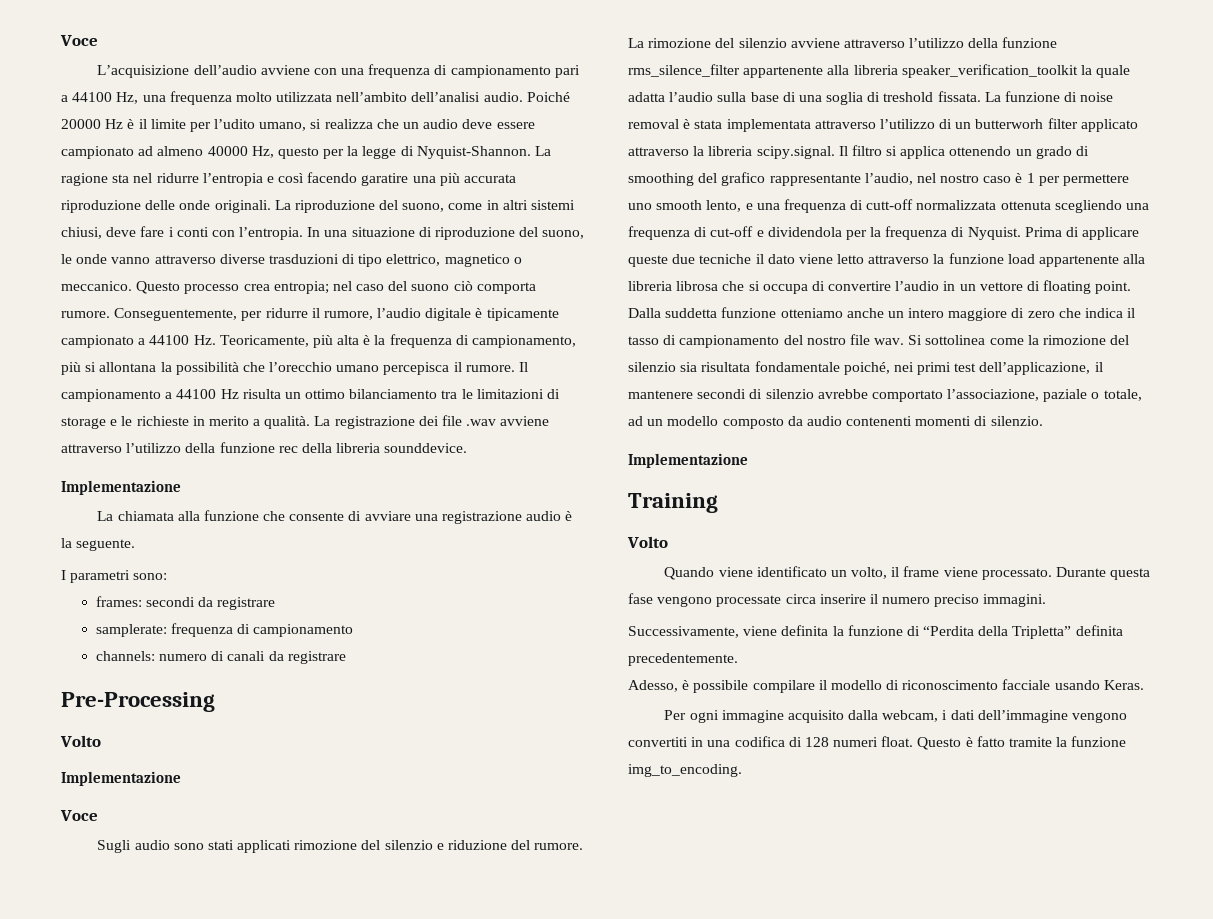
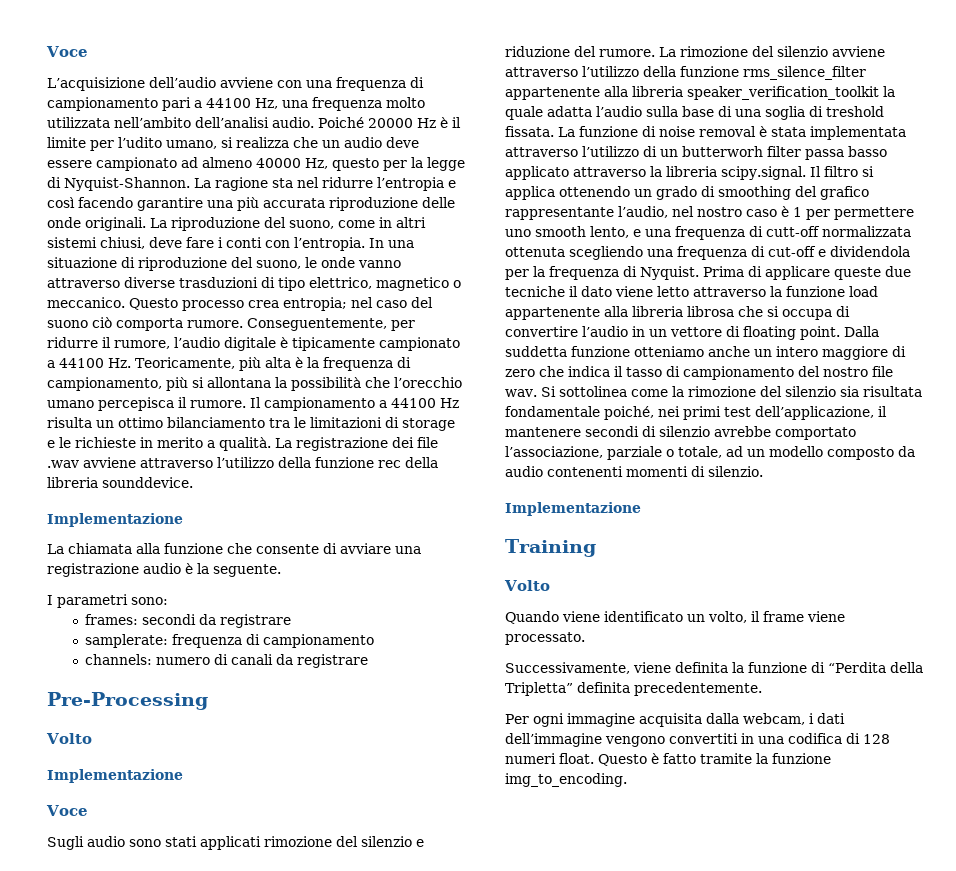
- La ragione sta nel ridurre l’entropia e così facendo garatire una più accurata riproduzione delle onde originali.
+ La ragione sta nel ridurre l’entropia e così facendo garantire una più accurata riproduzione delle onde originali.
- La funzione di noise removal è stata implementata attraverso l’utilizzo di un butterworh filter applicato attraverso la libreria scipy.signal. Il filtro si applica ottenendo un grado di smoothing del grafico rappresentante l’audio, nel nostro caso è 1 per permettere uno smooth lento, e una frequenza di cutt-off normalizzata ottenuta scegliendo una frequenza di cut-off e dividendola per la frequenza di Nyquist.
+ La funzione di noise removal è stata implementata attraverso l’utilizzo di un butterworh filter passa basso applicato attraverso la libreria scipy.signal. Il filtro si applica ottenendo un grado di smoothing del grafico rappresentante l’audio, nel nostro caso è 1 per permettere uno smooth lento, e una frequenza di cutt-off normalizzata ottenuta scegliendo una frequenza di cut-off e dividendola per la frequenza di Nyquist.
- Si sottolinea come la rimozione del silenzio sia risultata fondamentale poiché, nei primi test dell’applicazione, il mantenere secondi di silenzio avrebbe comportato l’associazione, paziale o totale, ad un modello composto da audio contenenti momenti di silenzio.
+ Si sottolinea come la rimozione del silenzio sia risultata fondamentale poiché, nei primi test dell’applicazione, il mantenere secondi di silenzio avrebbe comportato l’associazione, parziale o totale, ad un modello composto da audio contenenti momenti di silenzio.
- Durante questa fase vengono processate circa inserire il numero preciso immagini.
- Adesso, è possibile compilare il modello di riconoscimento facciale usando Keras.
- Per ogni immagine acquisito dalla webcam, i dati dell’immagine vengono convertiti in una codifica di 128 numeri float.
+ Per ogni immagine acquisita dalla webcam, i dati dell’immagine vengono convertiti in una codifica di 128 numeri float.

